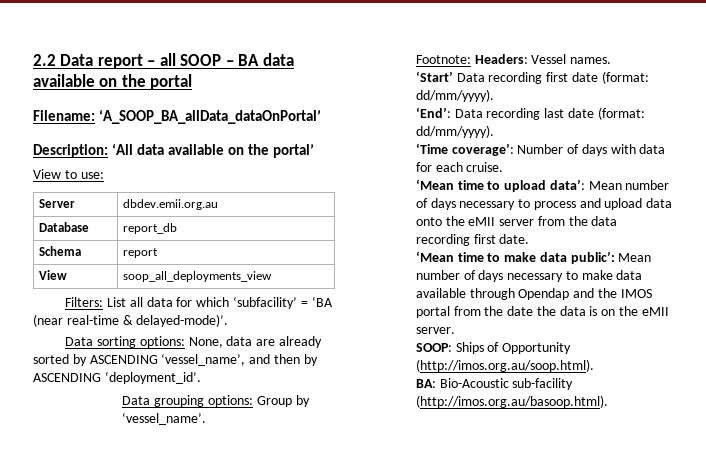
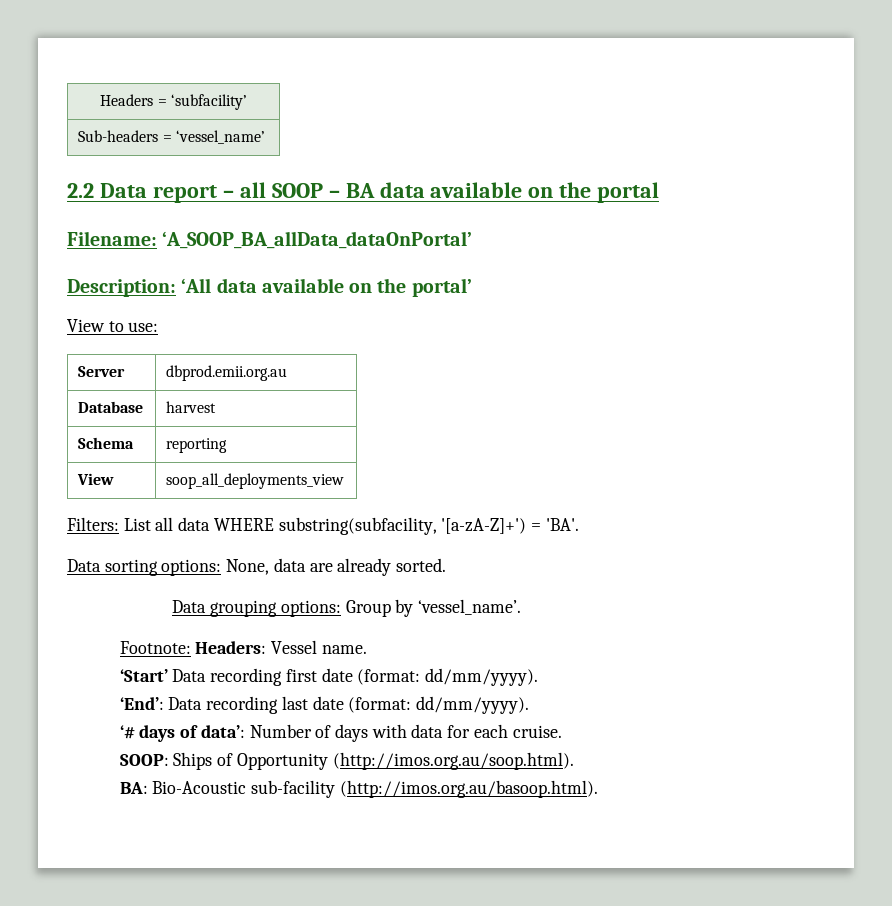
+ Headers = ‘subfacility’
+ Sub-headers = ‘vessel_name’
- Server | dbdev.emii.org.au
+ Server | dbprod.emii.org.au
- Database | report_db
+ Database | harvest
- Schema | report
+ Schema | reporting
- Filters: List all data for which ‘subfacility’ = ‘BA (near real-time & delayed-mode)’.
+ Filters: List all data WHERE substring(subfacility, '[a-zA-Z]+') = 'BA'.
- Data sorting options: None, data are already sorted by ASCENDING ‘vessel_name’, and then by ASCENDING ‘deployment_id’.
+ Data sorting options: None, data are already sorted.
- Footnote: Headers: Vessel names.
+ Footnote: Headers: Vessel name.
- ‘Time coverage’: Number of days with data for each cruise.
+ ‘# days of data’: Number of days with data for each cruise.
- ‘Mean time to upload data’: Mean number of days necessary to process and upload data onto the eMII server from the data recording first date.
- ‘Mean time to make data public’: Mean number of days necessary to make data available through Opendap and the IMOS portal from the date the data is on the eMII server.

